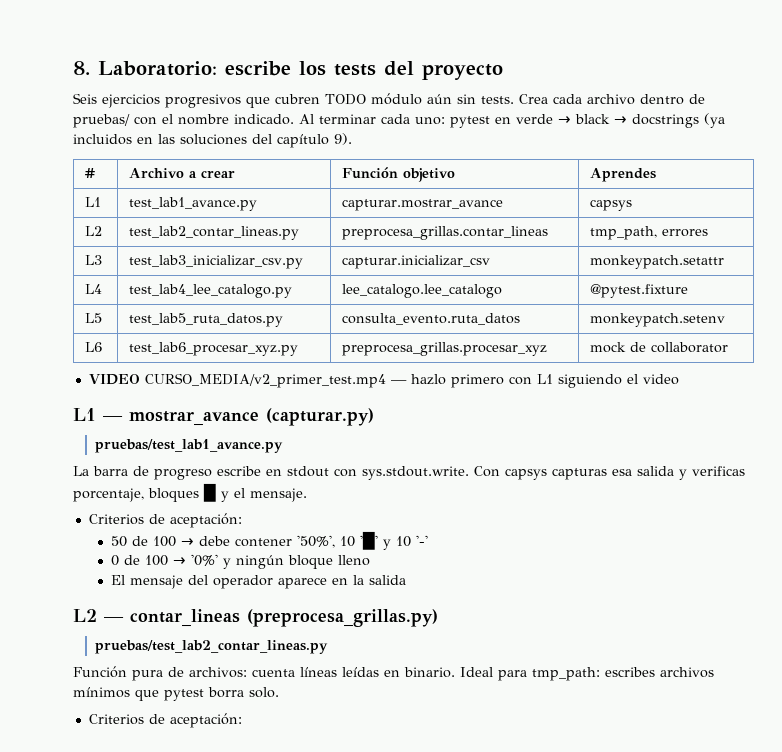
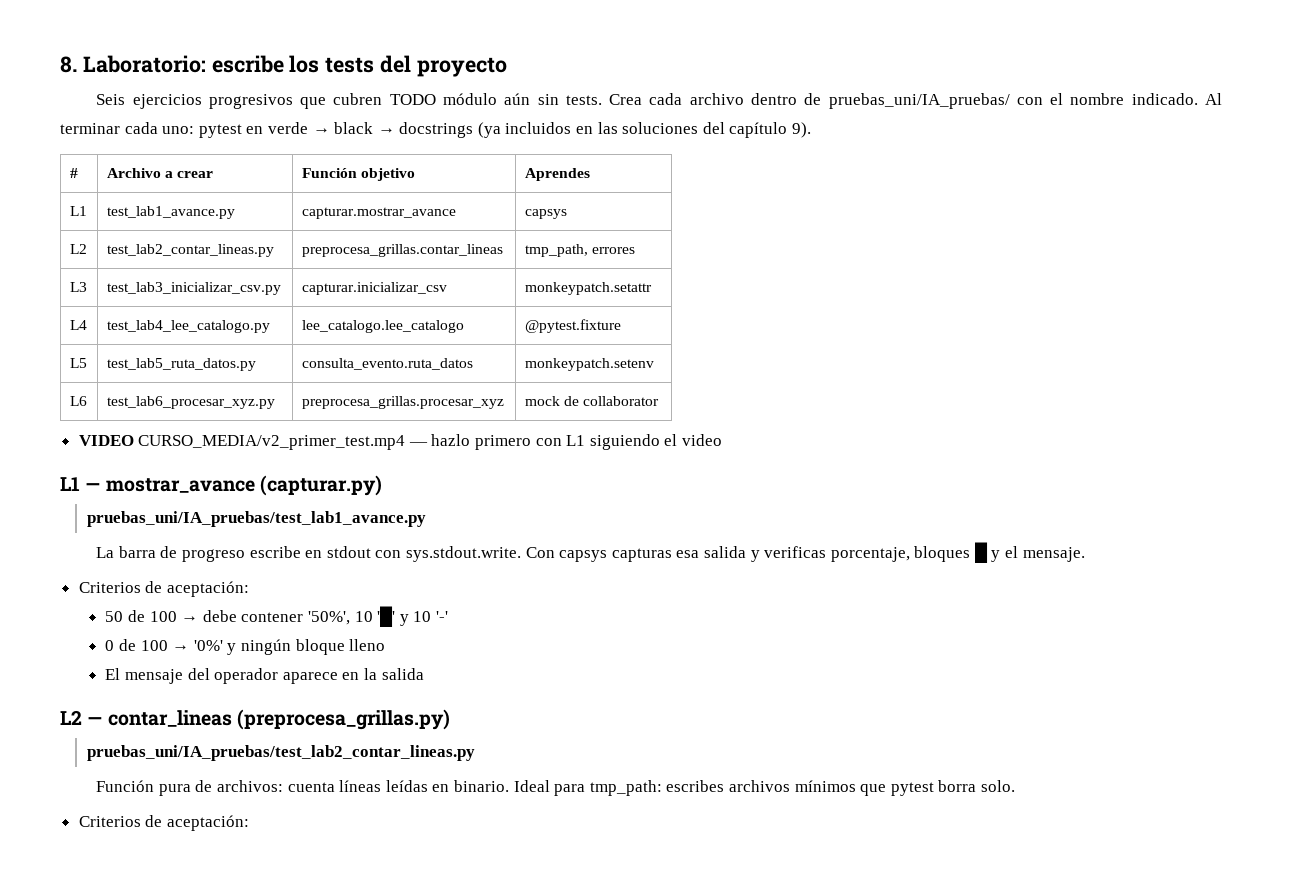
- Crea cada archivo dentro de pruebas/ con el nombre indicado.
+ Crea cada archivo dentro de pruebas_uni/IA_pruebas/ con el nombre indicado.
- pruebas/test_lab1_avance.py
+ pruebas_uni/IA_pruebas/test_lab1_avance.py
- pruebas/test_lab2_contar_lineas.py
+ pruebas_uni/IA_pruebas/test_lab2_contar_lineas.py

